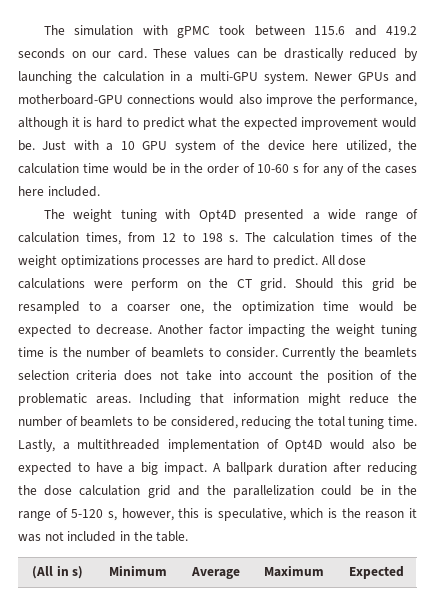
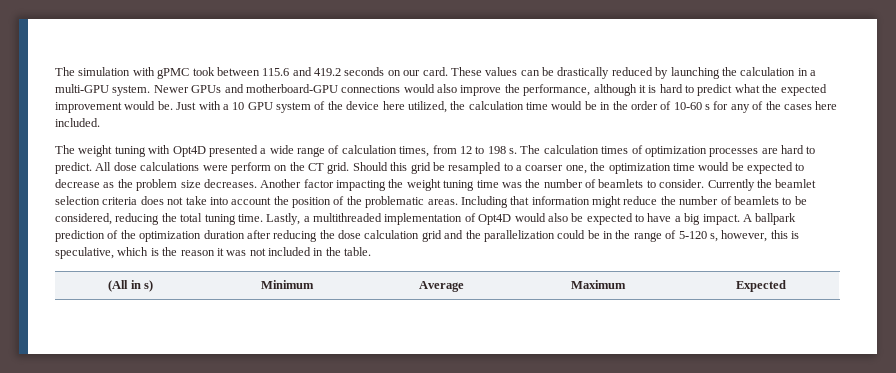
- The calculation times of the weight optimizations processes are hard to predict.
+ The calculation times of optimization processes are hard to predict.
- Should this grid be resampled to a coarser one, the optimization time would be expected to decrease.
+ Should this grid be resampled to a coarser one, the optimization time would be expected to decrease as the problem size decreases.
- Another factor impacting the weight tuning time is the number of beamlets to consider.
+ Another factor impacting the weight tuning time was the number of beamlets to consider.
- Currently the beamlets selection criteria does not take into account the position of the problematic areas.
+ Currently the beamlet selection criteria does not take into account the position of the problematic areas.
- A ballpark duration after reducing the dose calculation grid and the parallelization could be in the range of 5-120 s, however, this is speculative, which is the reason it was not included in the table.
+ A ballpark prediction of the optimization duration after reducing the dose calculation grid and the parallelization could be in the range of 5-120 s, however, this is speculative, which is the reason it was not included in the table.

